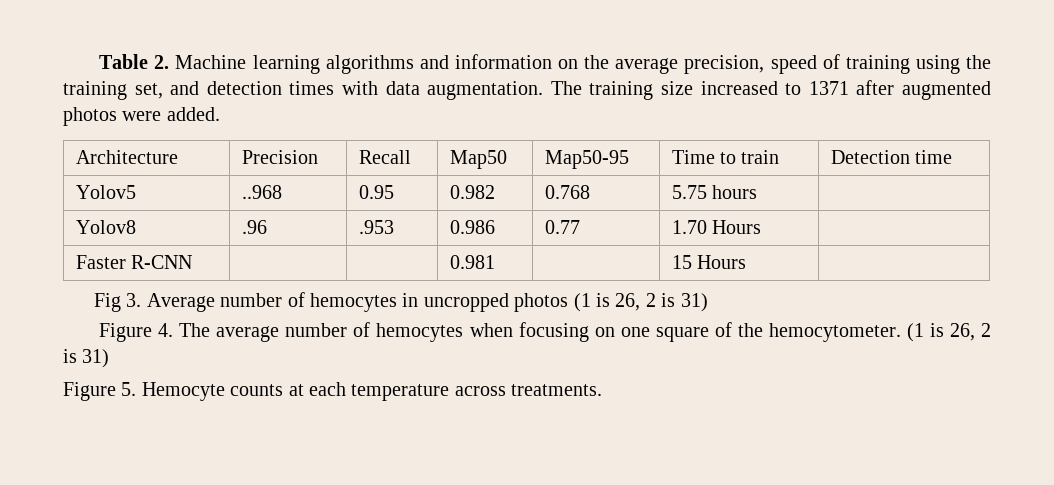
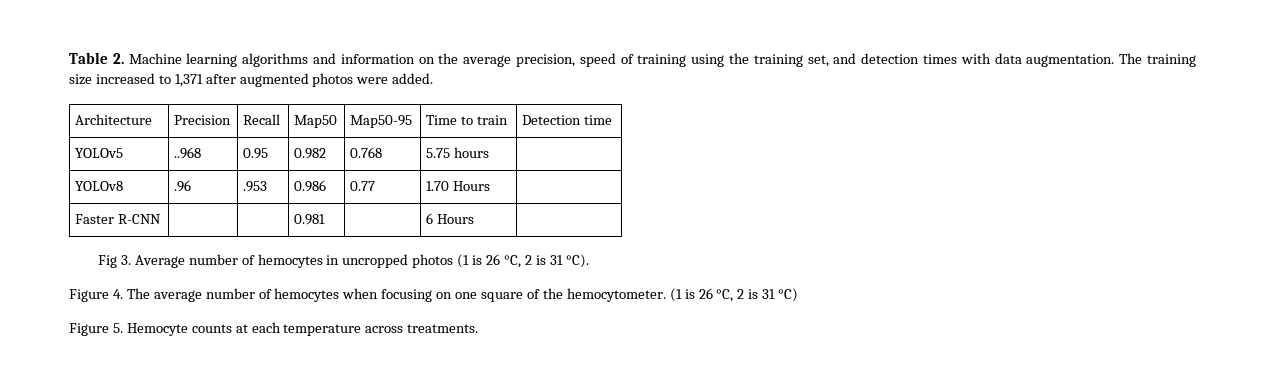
- The training size increased to 1371 after augmented photos were added.
+ The training size increased to 1,371 after augmented photos were added.
- Yolov5 | ..968 | 0.95 | 0.982 | 0.768 | 5.75 hours |
+ YOLOv5 | ..968 | 0.95 | 0.982 | 0.768 | 5.75 hours |
- Yolov8 | .96 | .953 | 0.986 | 0.77 | 1.70 Hours |
+ YOLOv8 | .96 | .953 | 0.986 | 0.77 | 1.70 Hours |
- Faster R-CNN | | | 0.981 | | 15 Hours |
+ Faster R-CNN | | | 0.981 | | 6 Hours |
- Fig 3. Average number of hemocytes in uncropped photos (1 is 26, 2 is 31)
+ Fig 3. Average number of hemocytes in uncropped photos (1 is 26 °C, 2 is 31 °C).
- Figure 4. The average number of hemocytes when focusing on one square of the hemocytometer. (1 is 26, 2 is 31)
+ Figure 4. The average number of hemocytes when focusing on one square of the hemocytometer. (1 is 26 °C, 2 is 31 °C)

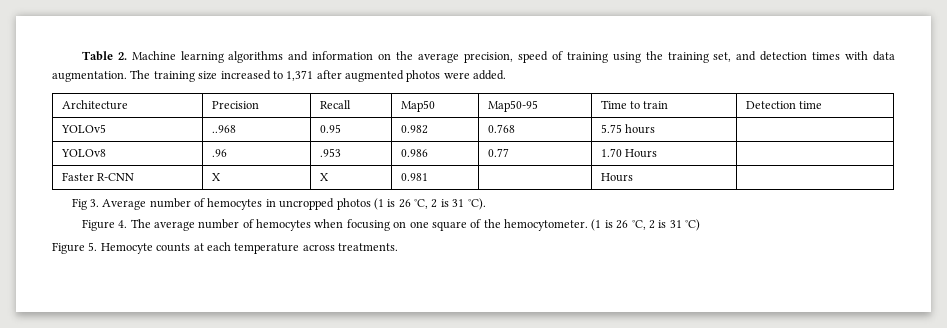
- Faster R-CNN | | | 0.981 | | 6 Hours |
+ Faster R-CNN | X | X | 0.981 | | Hours |

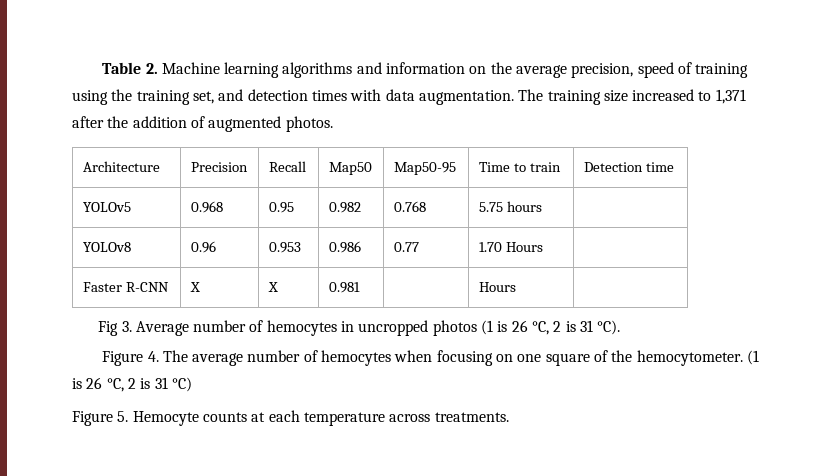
- The training size increased to 1,371 after augmented photos were added.
+ The training size increased to 1,371 after the addition of augmented photos.
- YOLOv5 | ..968 | 0.95 | 0.982 | 0.768 | 5.75 hours |
+ YOLOv5 | 0.968 | 0.95 | 0.982 | 0.768 | 5.75 hours |
- YOLOv8 | .96 | .953 | 0.986 | 0.77 | 1.70 Hours |
+ YOLOv8 | 0.96 | 0.953 | 0.986 | 0.77 | 1.70 Hours |

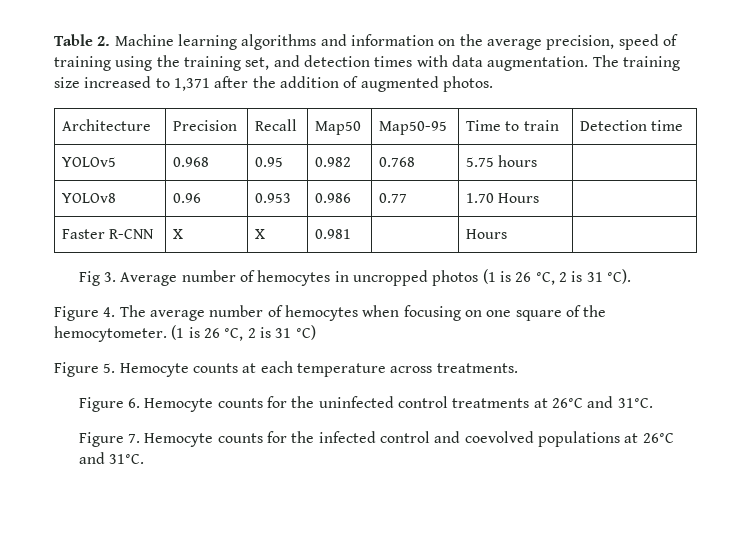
+ Figure 6. Hemocyte counts for the uninfected control treatments at 26°C and 31°C.
+ Figure 7. Hemocyte counts for the infected control and coevolved populations at 26°C and 31°C.

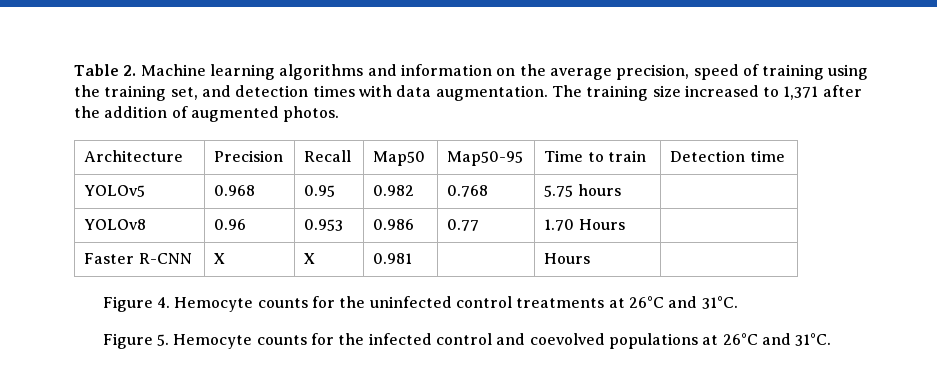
- Fig 3. Average number of hemocytes in uncropped photos (1 is 26 °C, 2 is 31 °C).
- Figure 4. The average number of hemocytes when focusing on one square of the hemocytometer. (1 is 26 °C, 2 is 31 °C)
- Figure 5. Hemocyte counts at each temperature across treatments.
- Figure 6. Hemocyte counts for the uninfected control treatments at 26°C and 31°C.
+ Figure 4. Hemocyte counts for the uninfected control treatments at 26°C and 31°C.
- Figure 7. Hemocyte counts for the infected control and coevolved populations at 26°C and 31°C.
+ Figure 5. Hemocyte counts for the infected control and coevolved populations at 26°C and 31°C.

